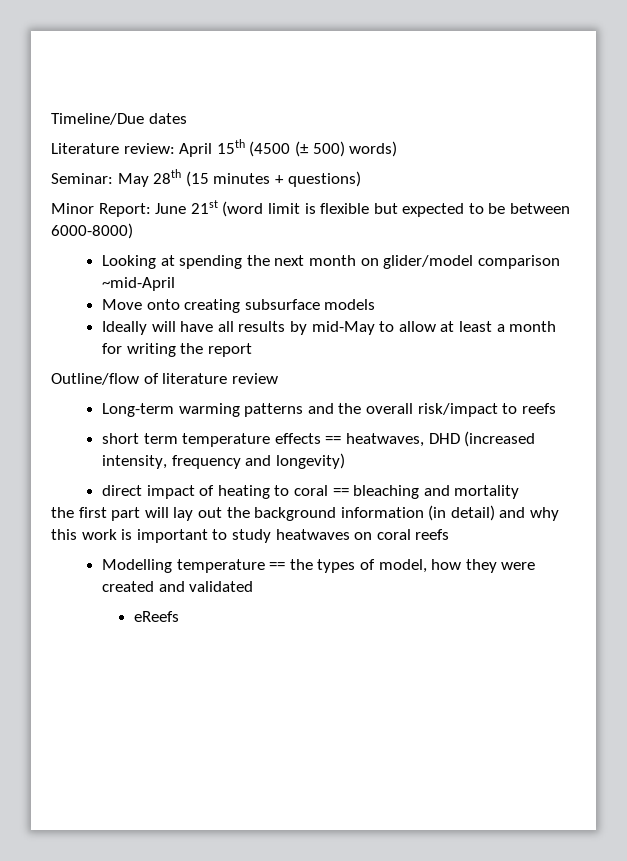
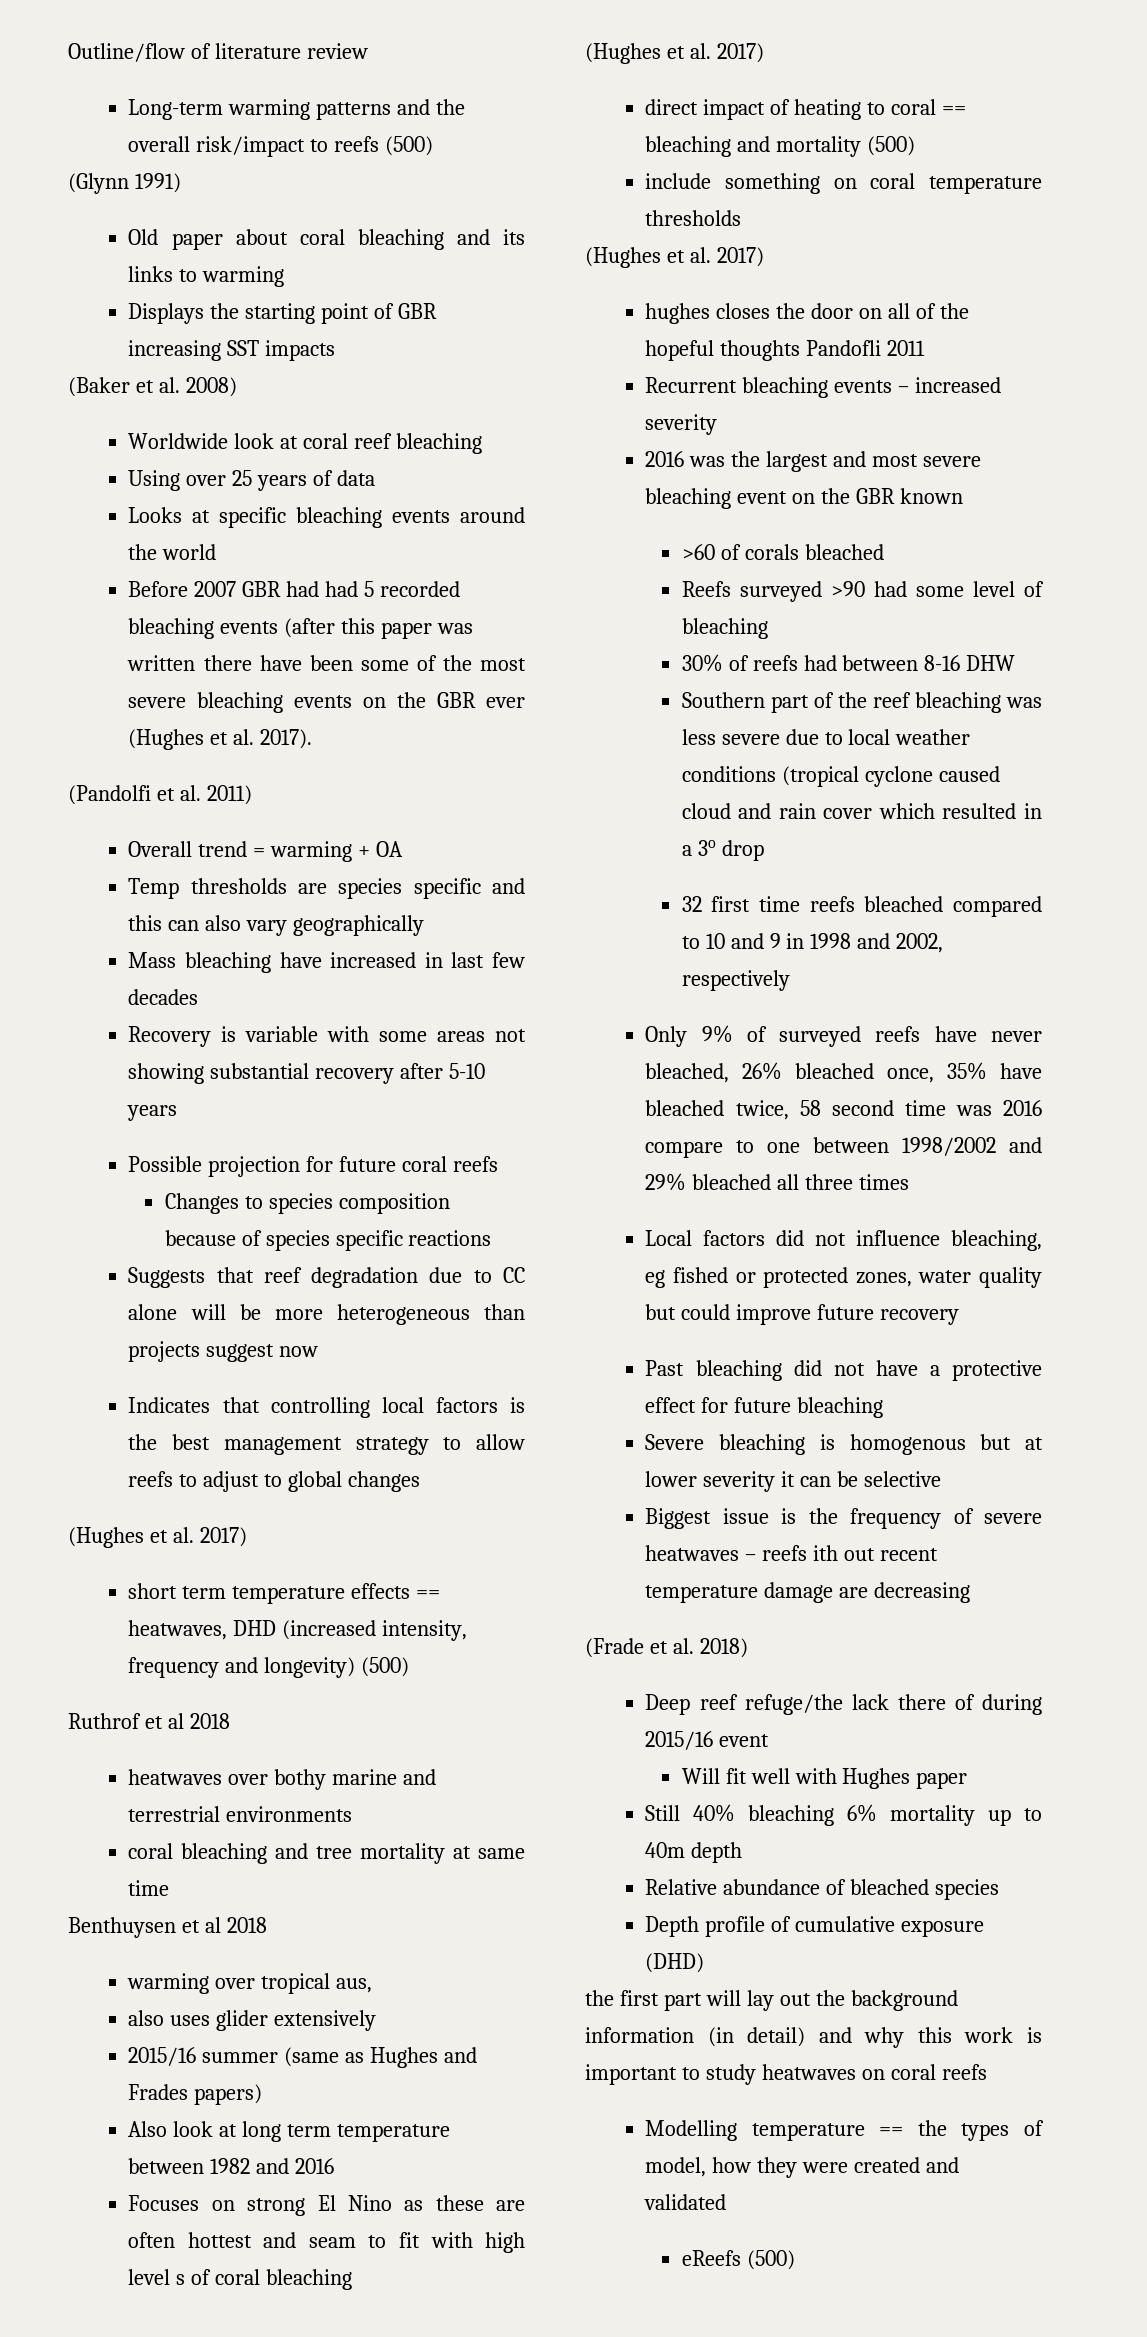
- Timeline/Due dates
- Literature review: April 15th (4500 (± 500) words)
- Seminar: May 28th (15 minutes + questions)
- Minor Report: June 21st (word limit is flexible but expected to be between 6000-8000)
- Looking at spending the next month on glider/model comparison ~mid-April
- Move onto creating subsurface models
- Ideally will have all results by mid-May to allow at least a month for writing the report
- Long-term warming patterns and the overall risk/impact to reefs
+ Long-term warming patterns and the overall risk/impact to reefs (500)
+ (Glynn 1991)
+ Old paper about coral bleaching and its links to warming
+ Displays the starting point of GBR increasing SST impacts
+ (Baker et al. 2008)
+ Worldwide look at coral reef bleaching
+ Using over 25 years of data
+ Looks at specific bleaching events around the world
+ Before 2007 GBR had had 5 recorded bleaching events (after this paper was written there have been some of the most severe bleaching events on the GBR ever (Hughes et al. 2017).
+ (Pandolfi et al. 2011)
+ Overall trend = warming + OA
+ Temp thresholds are species specific and this can also vary geographically
+ Mass bleaching have increased in last few decades
+ Recovery is variable with some areas not showing substantial recovery after 5-10 years
+ Possible projection for future coral reefs
+ Changes to species composition because of species specific reactions
+ Suggests that reef degradation due to CC alone will be more heterogeneous than projects suggest now
+ Indicates that controlling local factors is the best management strategy to allow reefs to adjust to global changes
+ (Hughes et al. 2017)
- short term temperature effects == heatwaves, DHD (increased intensity, frequency and longevity)
+ short term temperature effects == heatwaves, DHD (increased intensity, frequency and longevity) (500)
+ Ruthrof et al 2018
+ heatwaves over bothy marine and terrestrial environments
+ coral bleaching and tree mortality at same time
+ Benthuysen et al 2018
+ warming over tropical aus,
+ also uses glider extensively
+ 2015/16 summer (same as Hughes and Frades papers)
+ Also look at long term temperature between 1982 and 2016
+ Focuses on strong El Nino as these are often hottest and seam to fit with high level s of coral bleaching
+ (Hughes et al. 2017)
- direct impact of heating to coral == bleaching and mortality
+ direct impact of heating to coral == bleaching and mortality (500)
+ include something on coral temperature thresholds
+ (Hughes et al. 2017)
+ hughes closes the door on all of the hopeful thoughts Pandofli 2011
+ Recurrent bleaching events – increased severity
+ 2016 was the largest and most severe bleaching event on the GBR known
+ >60 of corals bleached
+ Reefs surveyed >90 had some level of bleaching
+ 30% of reefs had between 8-16 DHW
+ Southern part of the reef bleaching was less severe due to local weather conditions (tropical cyclone caused cloud and rain cover which resulted in a 3o drop
+ 32 first time reefs bleached compared to 10 and 9 in 1998 and 2002, respectively
+ Only 9% of surveyed reefs have never bleached, 26% bleached once, 35% have bleached twice, 58 second time was 2016 compare to one between 1998/2002 and 29% bleached all three times
+ Local factors did not influence bleaching, eg fished or protected zones, water quality but could improve future recovery
+ Past bleaching did not have a protective effect for future bleaching
+ Severe bleaching is homogenous but at lower severity it can be selective
+ Biggest issue is the frequency of severe heatwaves – reefs ith out recent temperature damage are decreasing
+ (Frade et al. 2018)
+ Deep reef refuge/the lack there of during 2015/16 event
+ Will fit well with Hughes paper
+ Still 40% bleaching 6% mortality up to 40m depth
+ Relative abundance of bleached species
+ Depth profile of cumulative exposure (DHD)
- eReefs
+ eReefs (500)

